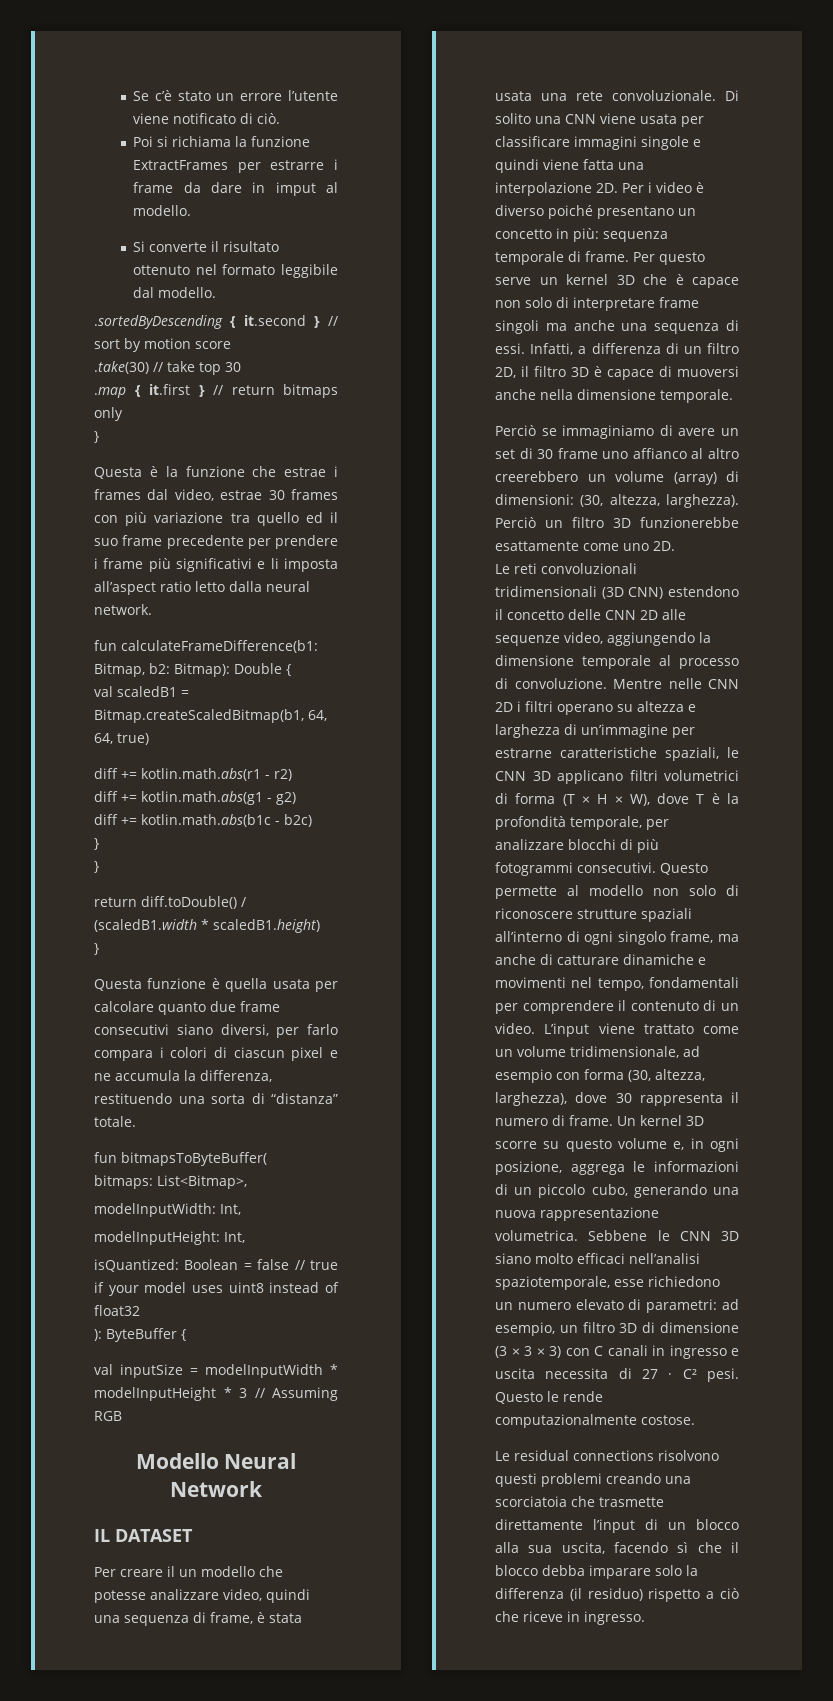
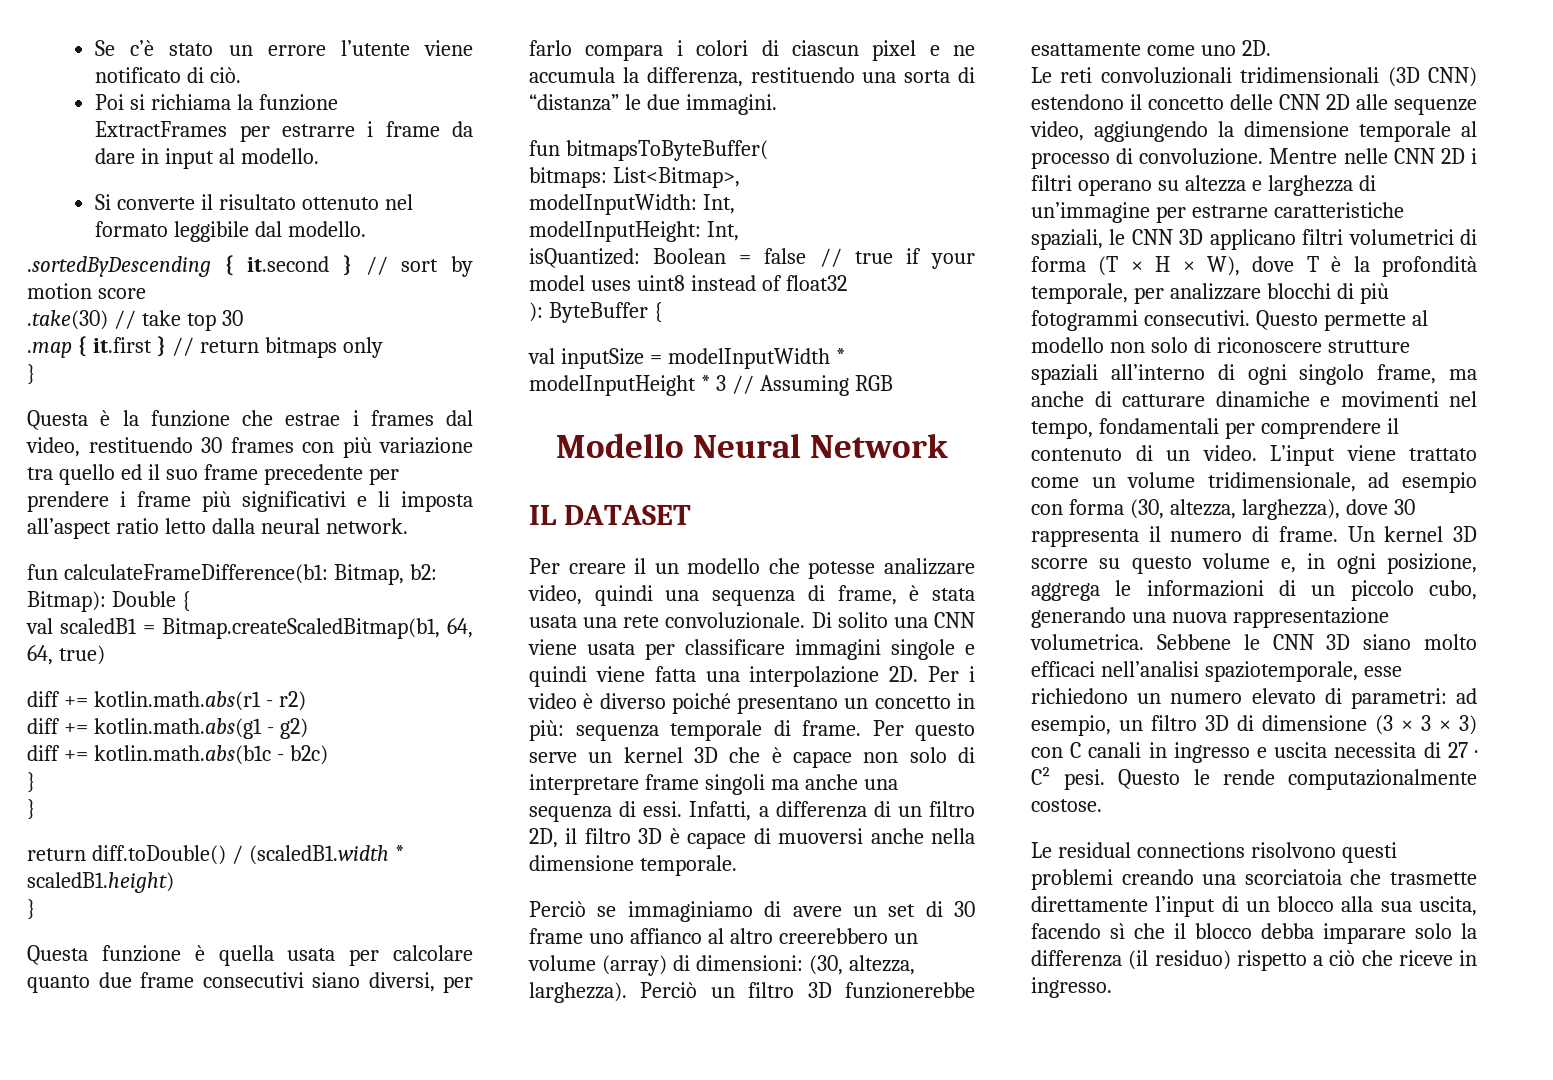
- Poi si richiama la funzione ExtractFrames per estrarre i frame da dare in imput al modello.
+ Poi si richiama la funzione ExtractFrames per estrarre i frame da dare in input al modello.
- Questa è la funzione che estrae i frames dal video, estrae 30 frames con più variazione tra quello ed il suo frame precedente per prendere i frame più significativi e li imposta all’aspect ratio letto dalla neural network.
+ Questa è la funzione che estrae i frames dal video, restituendo 30 frames con più variazione tra quello ed il suo frame precedente per prendere i frame più significativi e li imposta all’aspect ratio letto dalla neural network.
- Questa funzione è quella usata per calcolare quanto due frame consecutivi siano diversi, per farlo compara i colori di ciascun pixel e ne accumula la differenza, restituendo una sorta di “distanza” totale.
+ Questa funzione è quella usata per calcolare quanto due frame consecutivi siano diversi, per farlo compara i colori di ciascun pixel e ne accumula la differenza, restituendo una sorta di “distanza” le due immagini.

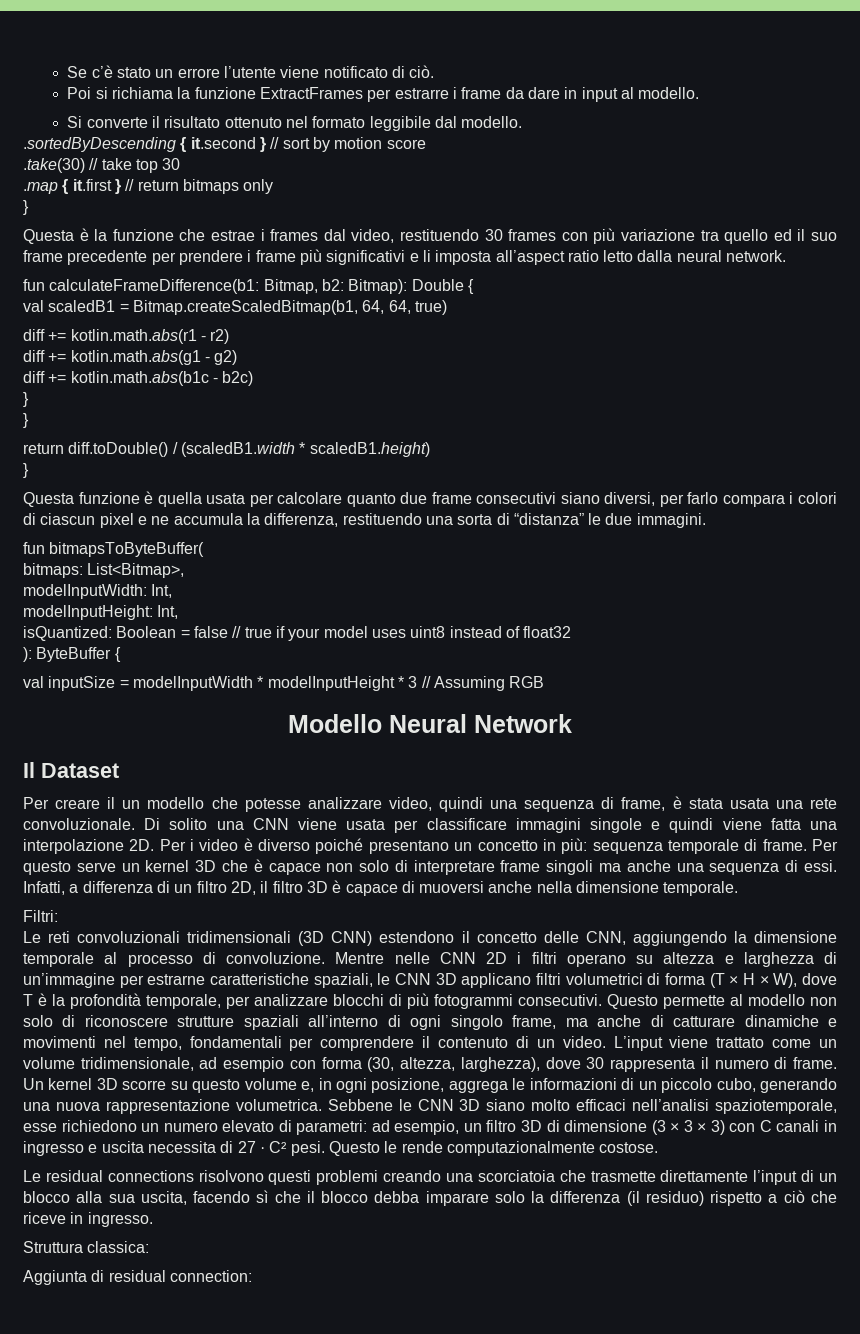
- IL DATASET
+ Il Dataset
- Perciò se immaginiamo di avere un set di 30 frame uno affianco al altro creerebbero un volume (array) di dimensioni: (30, altezza, larghezza). Perciò un filtro 3D funzionerebbe esattamente come uno 2D.
+ Filtri:
- Le reti convoluzionali tridimensionali (3D CNN) estendono il concetto delle CNN 2D alle sequenze video, aggiungendo la dimensione temporale al processo di convoluzione.
+ Le reti convoluzionali tridimensionali (3D CNN) estendono il concetto delle CNN, aggiungendo la dimensione temporale al processo di convoluzione.
+ Struttura classica:
+ Aggiunta di residual connection:

